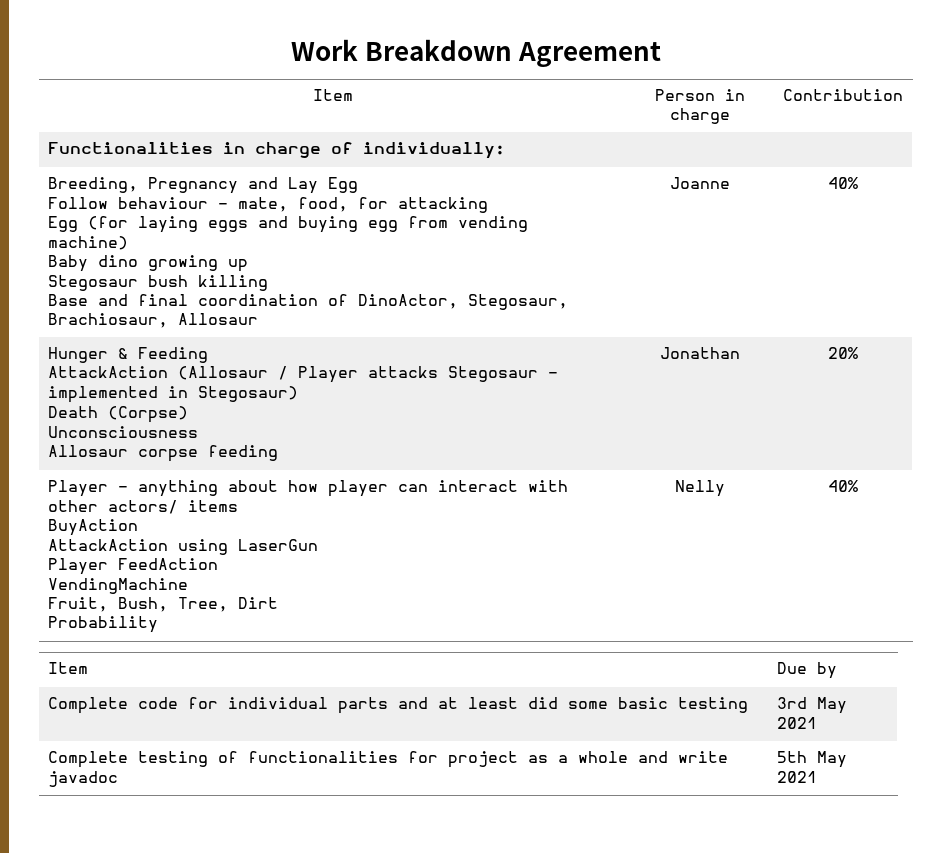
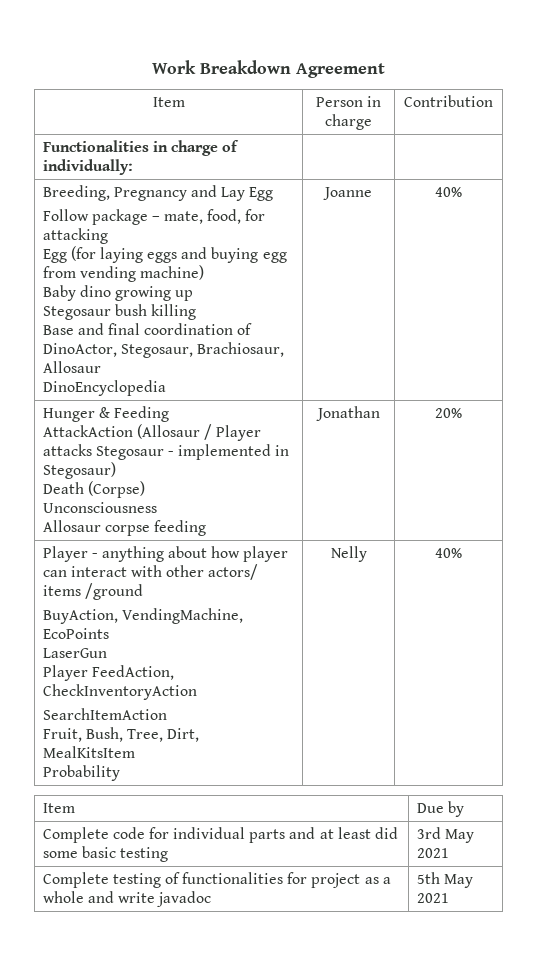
- Follow behaviour – mate, food, for attacking
+ Follow package – mate, food, for attacking
+ DinoEncyclopedia
- Player - anything about how player can interact with other actors/ items
- BuyAction
- AttackAction using LaserGun
- Player FeedAction
- VendingMachine
- Fruit, Bush, Tree, Dirt
+ Player - anything about how player can interact with other actors/ items /ground
+ BuyAction, VendingMachine, EcoPoints
+ LaserGun
+ Player FeedAction, CheckInventoryAction
+ SearchItemAction
+ Fruit, Bush, Tree, Dirt, MealKitsItem

